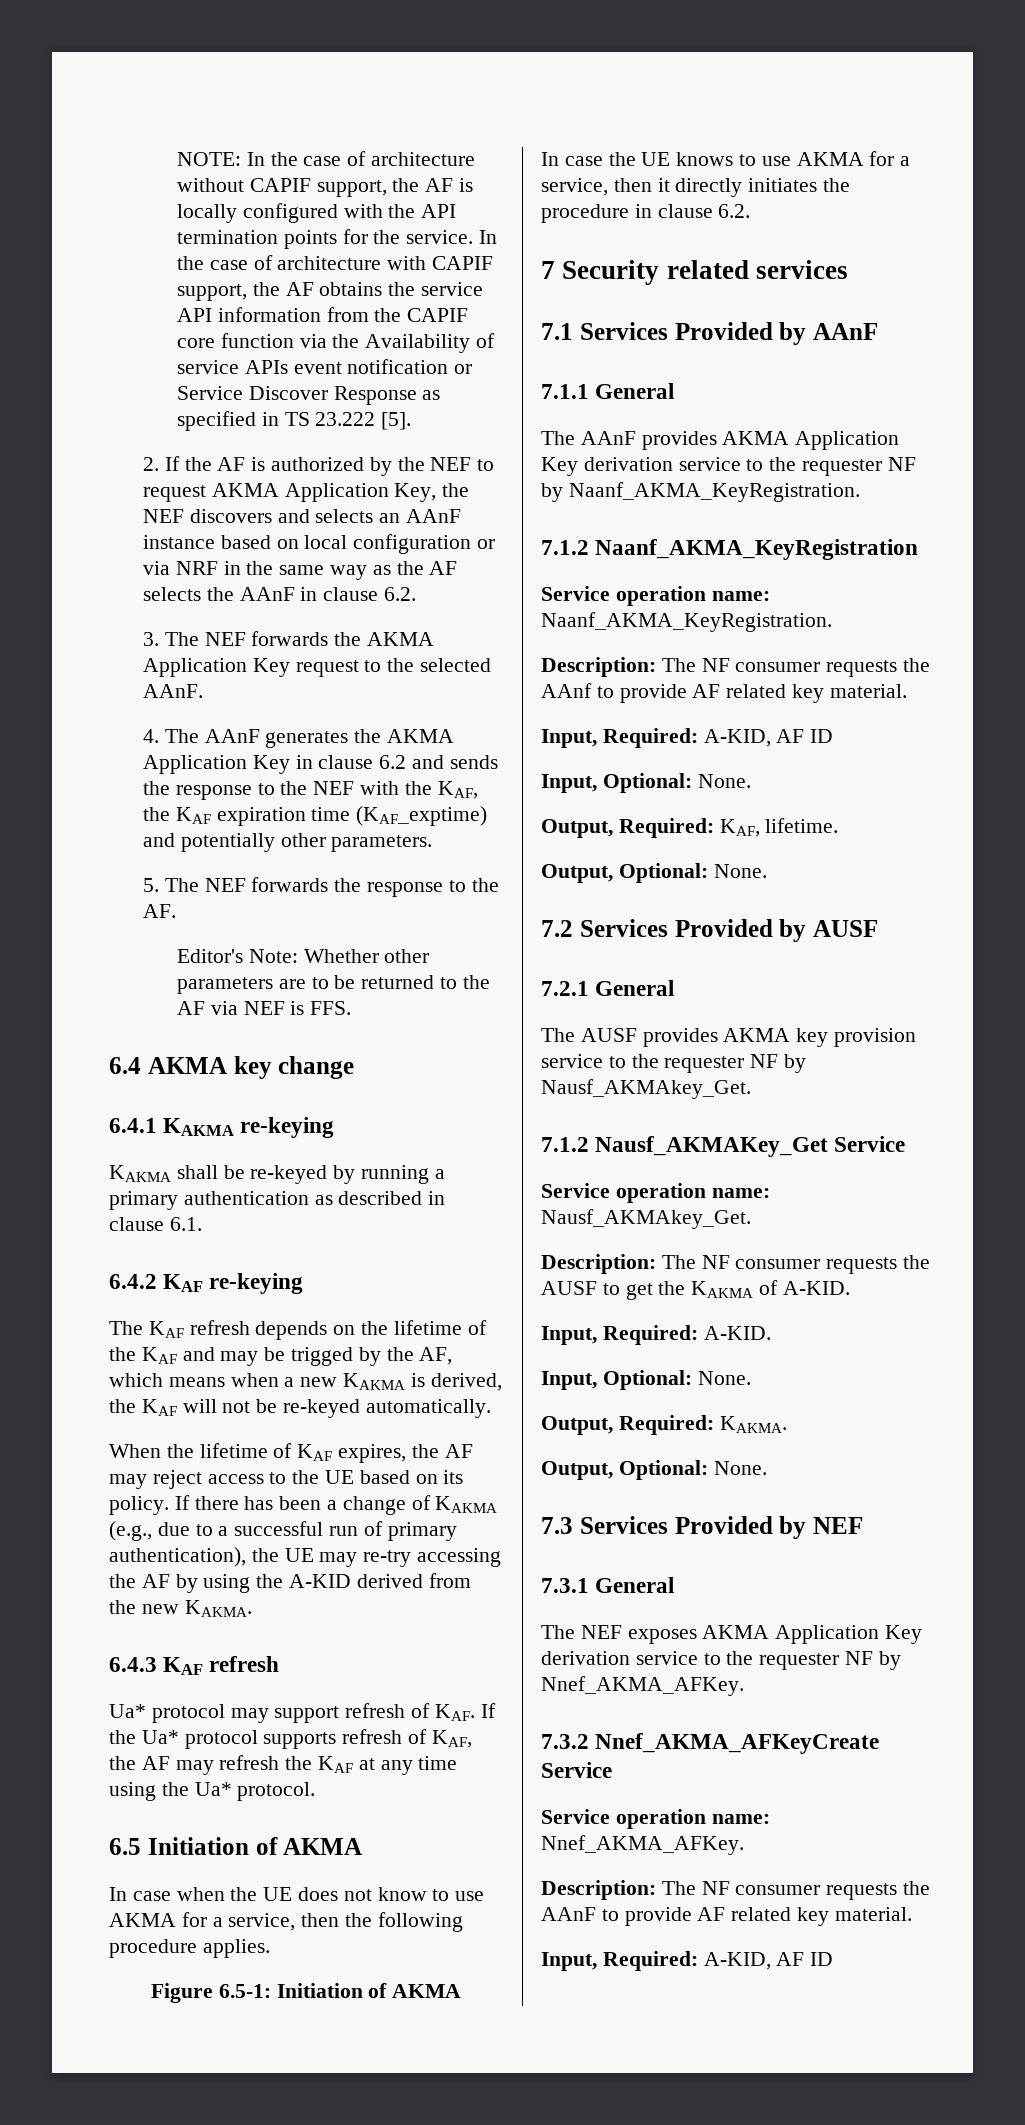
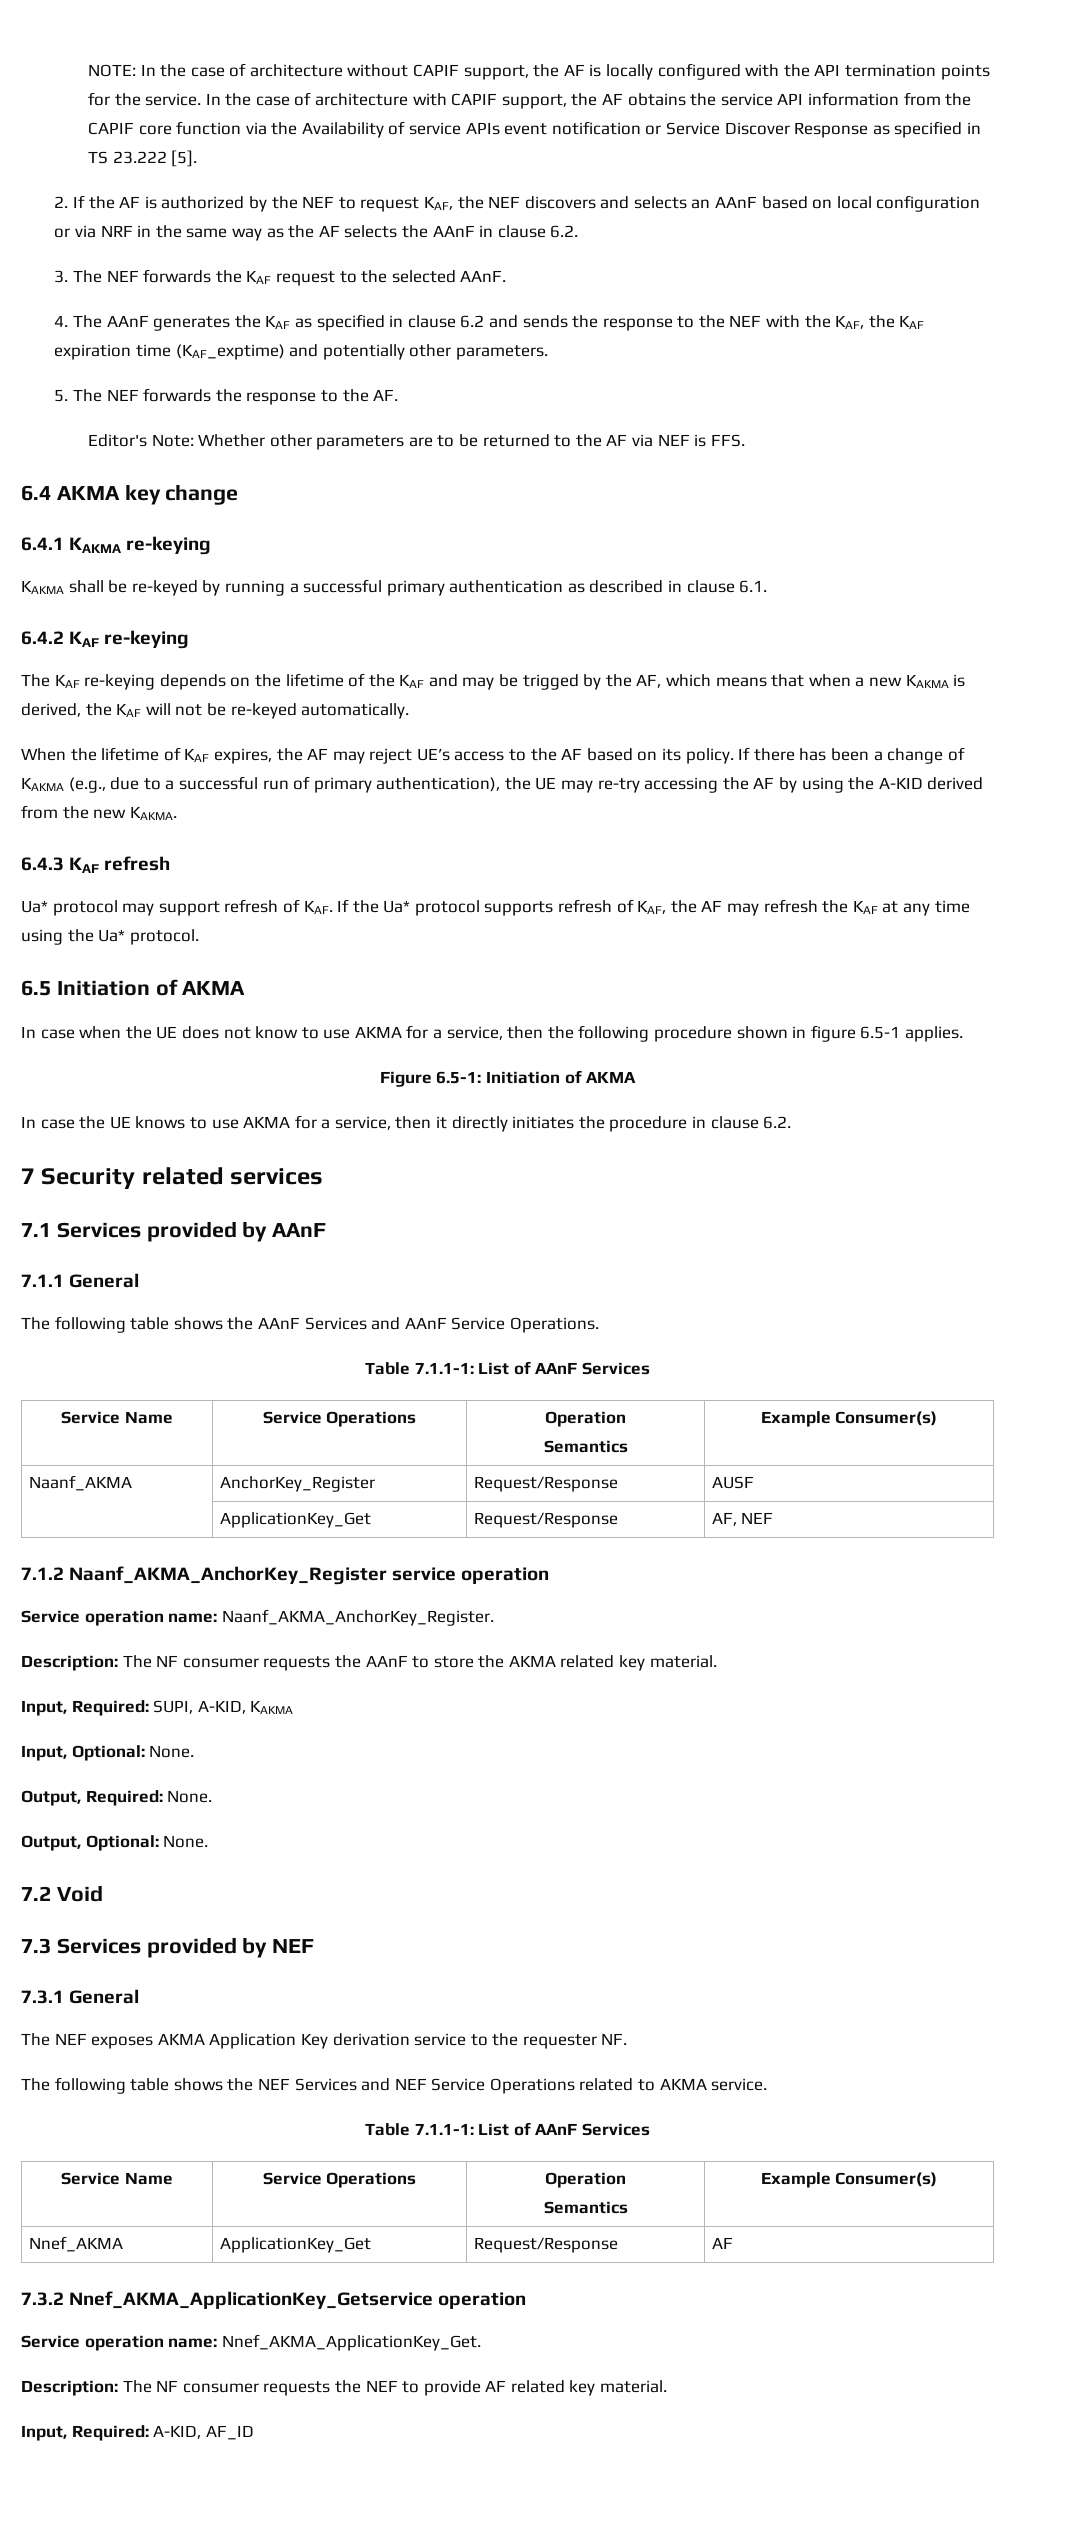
- 2. If the AF is authorized by the NEF to request AKMA Application Key, the NEF discovers and selects an AAnF instance based on local configuration or via NRF in the same way as the AF selects the AAnF in clause 6.2.
+ 2. If the AF is authorized by the NEF to request KAF, the NEF discovers and selects an AAnF based on local configuration or via NRF in the same way as the AF selects the AAnF in clause 6.2.
- 3. The NEF forwards the AKMA Application Key request to the selected AAnF.
+ 3. The NEF forwards the KAF request to the selected AAnF.
- 4. The AAnF generates the AKMA Application Key in clause 6.2 and sends the response to the NEF with the KAF, the KAF expiration time (KAF_exptime) and potentially other parameters.
+ 4. The AAnF generates the KAF as specified in clause 6.2 and sends the response to the NEF with the KAF, the KAF expiration time (KAF_exptime) and potentially other parameters.
- KAKMA shall be re-keyed by running a primary authentication as described in clause 6.1.
+ KAKMA shall be re-keyed by running a successful primary authentication as described in clause 6.1.
- The KAF refresh depends on the lifetime of the KAF and may be trigged by the AF, which means when a new KAKMA is derived, the KAF will not be re-keyed automatically.
+ The KAF re-keying depends on the lifetime of the KAF and may be trigged by the AF, which means that when a new KAKMA is derived, the KAF will not be re-keyed automatically.
- When the lifetime of KAF expires, the AF may reject access to the UE based on its policy.
+ When the lifetime of KAF expires, the AF may reject UE’s access to the AF based on its policy.
- In case when the UE does not know to use AKMA for a service, then the following procedure applies.
+ In case when the UE does not know to use AKMA for a service, then the following procedure shown in figure 6.5-1 applies.
- 7.1 Services Provided by AAnF
+ 7.1 Services provided by AAnF
- The AAnF provides AKMA Application Key derivation service to the requester NF by Naanf_AKMA_KeyRegistration.
- 7.1.2 Naanf_AKMA_KeyRegistration
- Service operation name: Naanf_AKMA_KeyRegistration.
- Description: The NF consumer requests the AAnf to provide AF related key material.
- Input, Required: A-KID, AF ID
+ The following table shows the AAnF Services and AAnF Service Operations.
+ Table 7.1.1-1: List of AAnF Services
+ Service Name | Service Operations | Operation
+ Semantics | Example Consumer(s)
+ Naanf_AKMA | AnchorKey_Register | Request/Response | AUSF
+ | ApplicationKey_Get | Request/Response | AF, NEF
+ 7.1.2 Naanf_AKMA_AnchorKey_Register service operation
+ Service operation name: Naanf_AKMA_AnchorKey_Register.
+ Description: The NF consumer requests the AAnF to store the AKMA related key material.
+ Input, Required: SUPI, A-KID, KAKMA
  Input, Optional: None.
- Output, Required: KAF, lifetime.
+ Output, Required: None.
- 7.2 Services Provided by AUSF
- 7.2.1 General
- The AUSF provides AKMA key provision service to the requester NF by Nausf_AKMAkey_Get.
- 7.1.2 Nausf_AKMAKey_Get Service
- Service operation name: Nausf_AKMAkey_Get.
- Description: The NF consumer requests the AUSF to get the KAKMA of A-KID.
- Input, Required: A-KID.
- Input, Optional: None.
- Output, Required: KAKMA.
- Output, Optional: None.
+ 7.2 Void
- 7.3 Services Provided by NEF
+ 7.3 Services provided by NEF
- The NEF exposes AKMA Application Key derivation service to the requester NF by Nnef_AKMA_AFKey.
+ The NEF exposes AKMA Application Key derivation service to the requester NF.
+ The following table shows the NEF Services and NEF Service Operations related to AKMA service.
+ Table 7.1.1-1: List of AAnF Services
+ Service Name | Service Operations | Operation
+ Semantics | Example Consumer(s)
+ Nnef_AKMA | ApplicationKey_Get | Request/Response | AF
- 7.3.2 Nnef_AKMA_AFKeyCreate Service
- Service operation name: Nnef_AKMA_AFKey.
- Description: The NF consumer requests the AAnF to provide AF related key material.
- Input, Required: A-KID, AF ID
+ 7.3.2 Nnef_AKMA_ApplicationKey_Getservice operation
+ Service operation name: Nnef_AKMA_ApplicationKey_Get.
+ Description: The NF consumer requests the NEF to provide AF related key material.
+ Input, Required: A-KID, AF_ID

